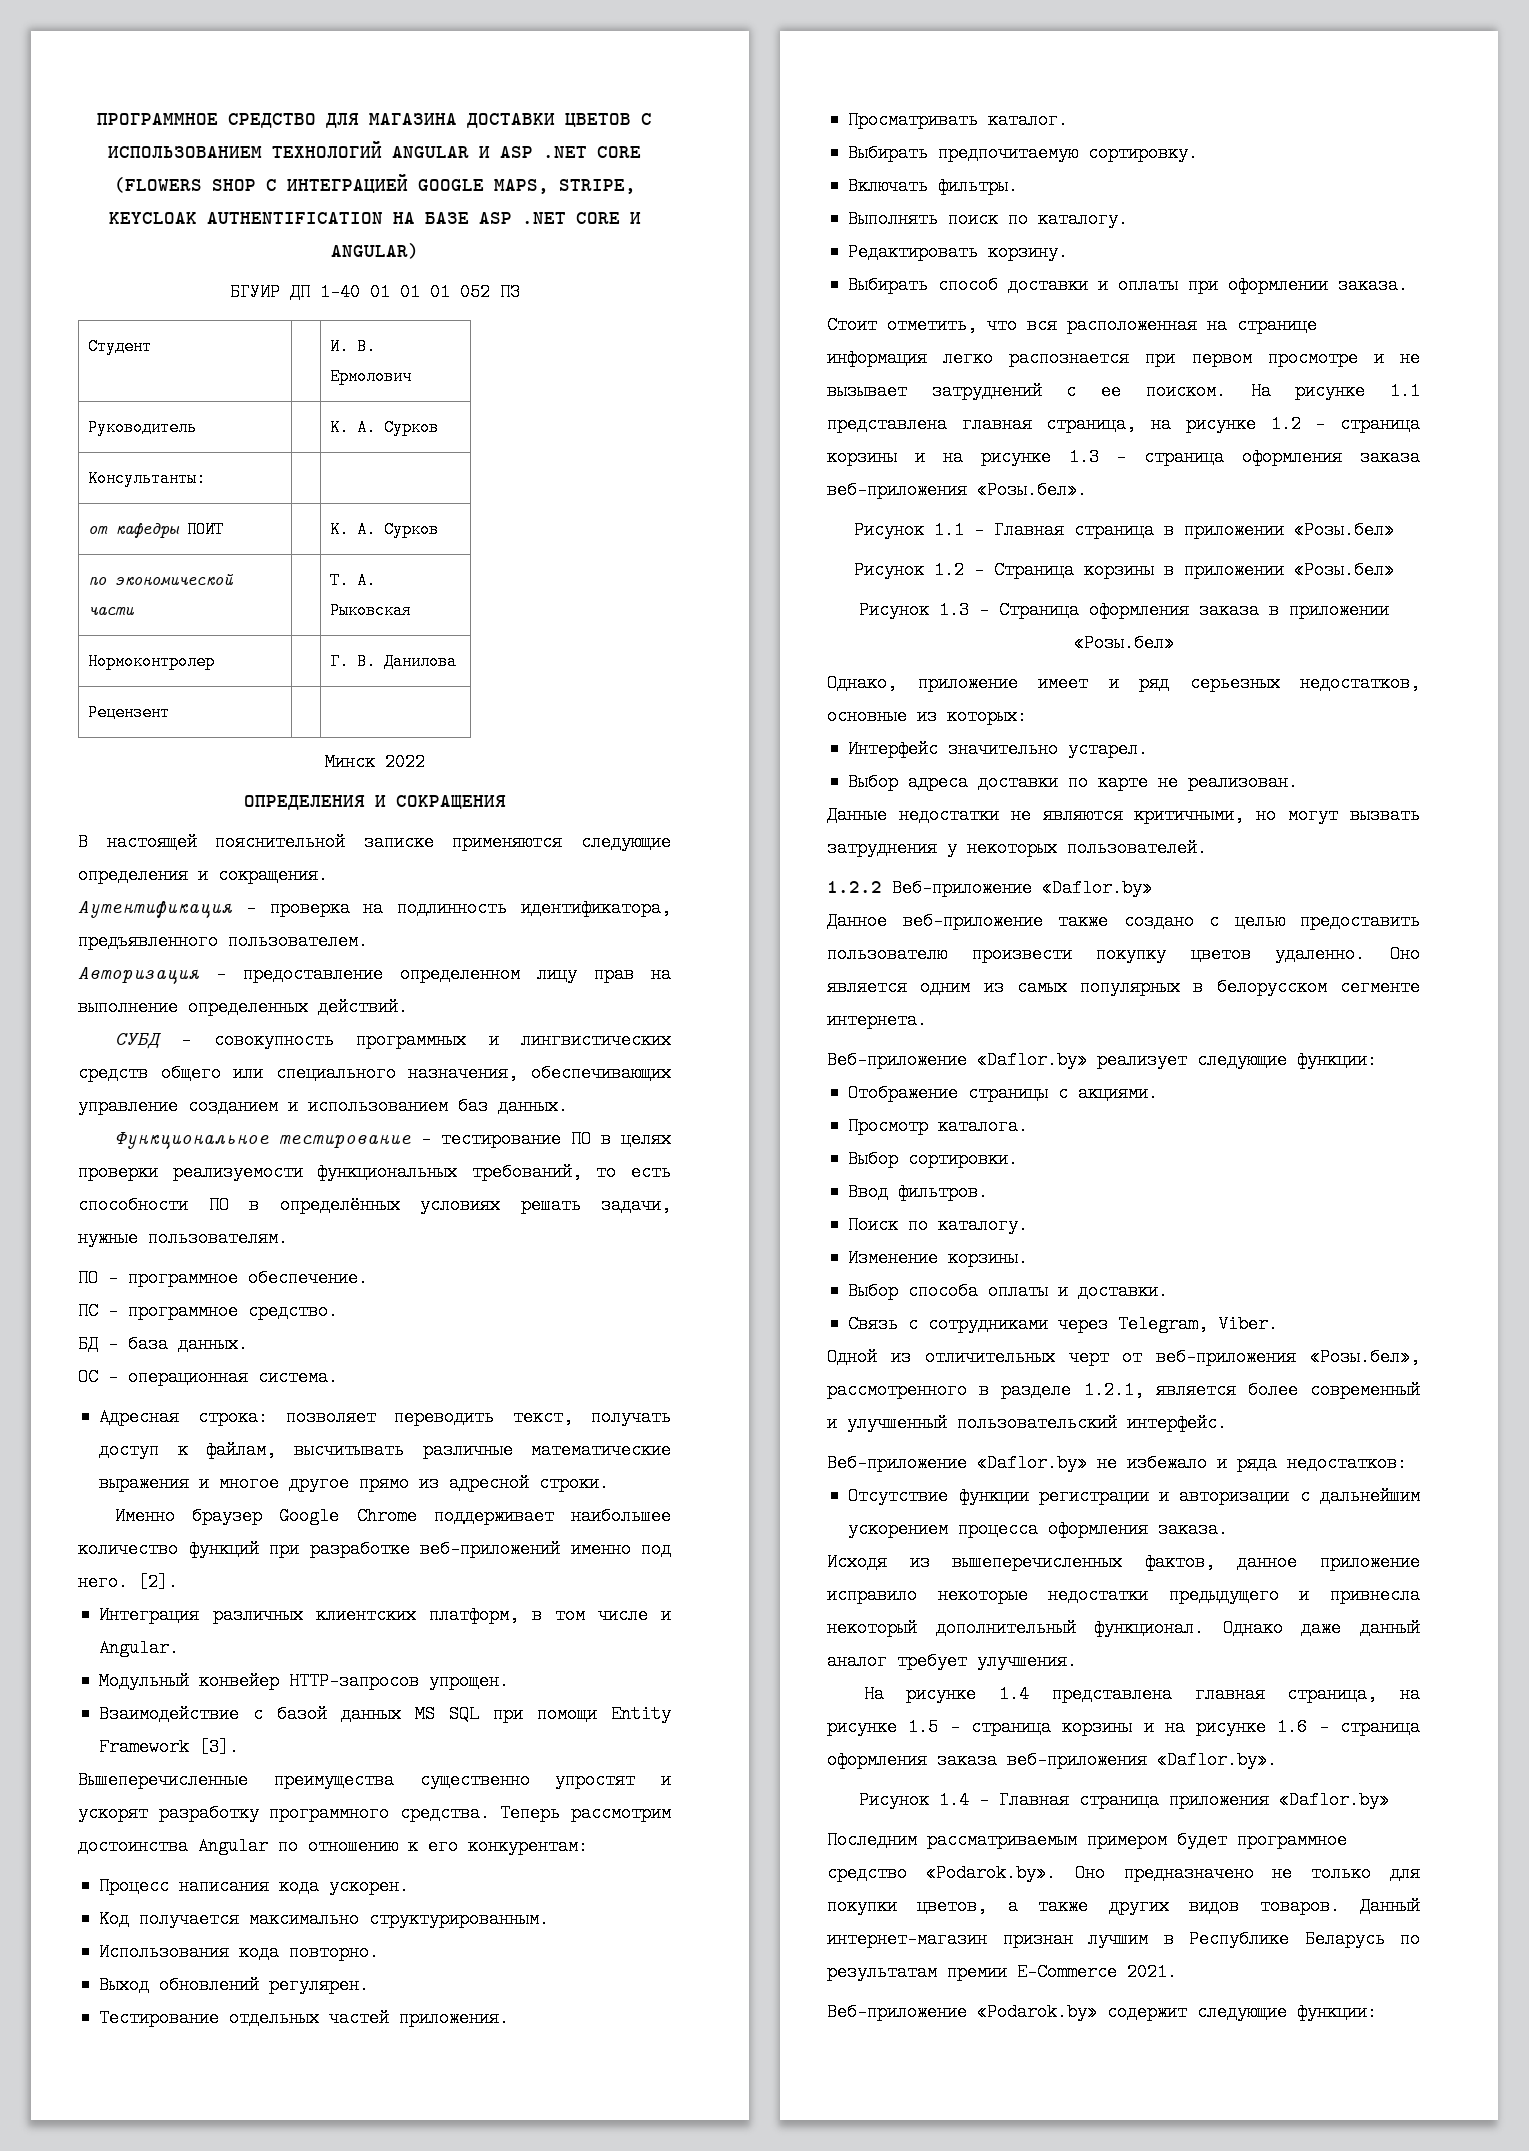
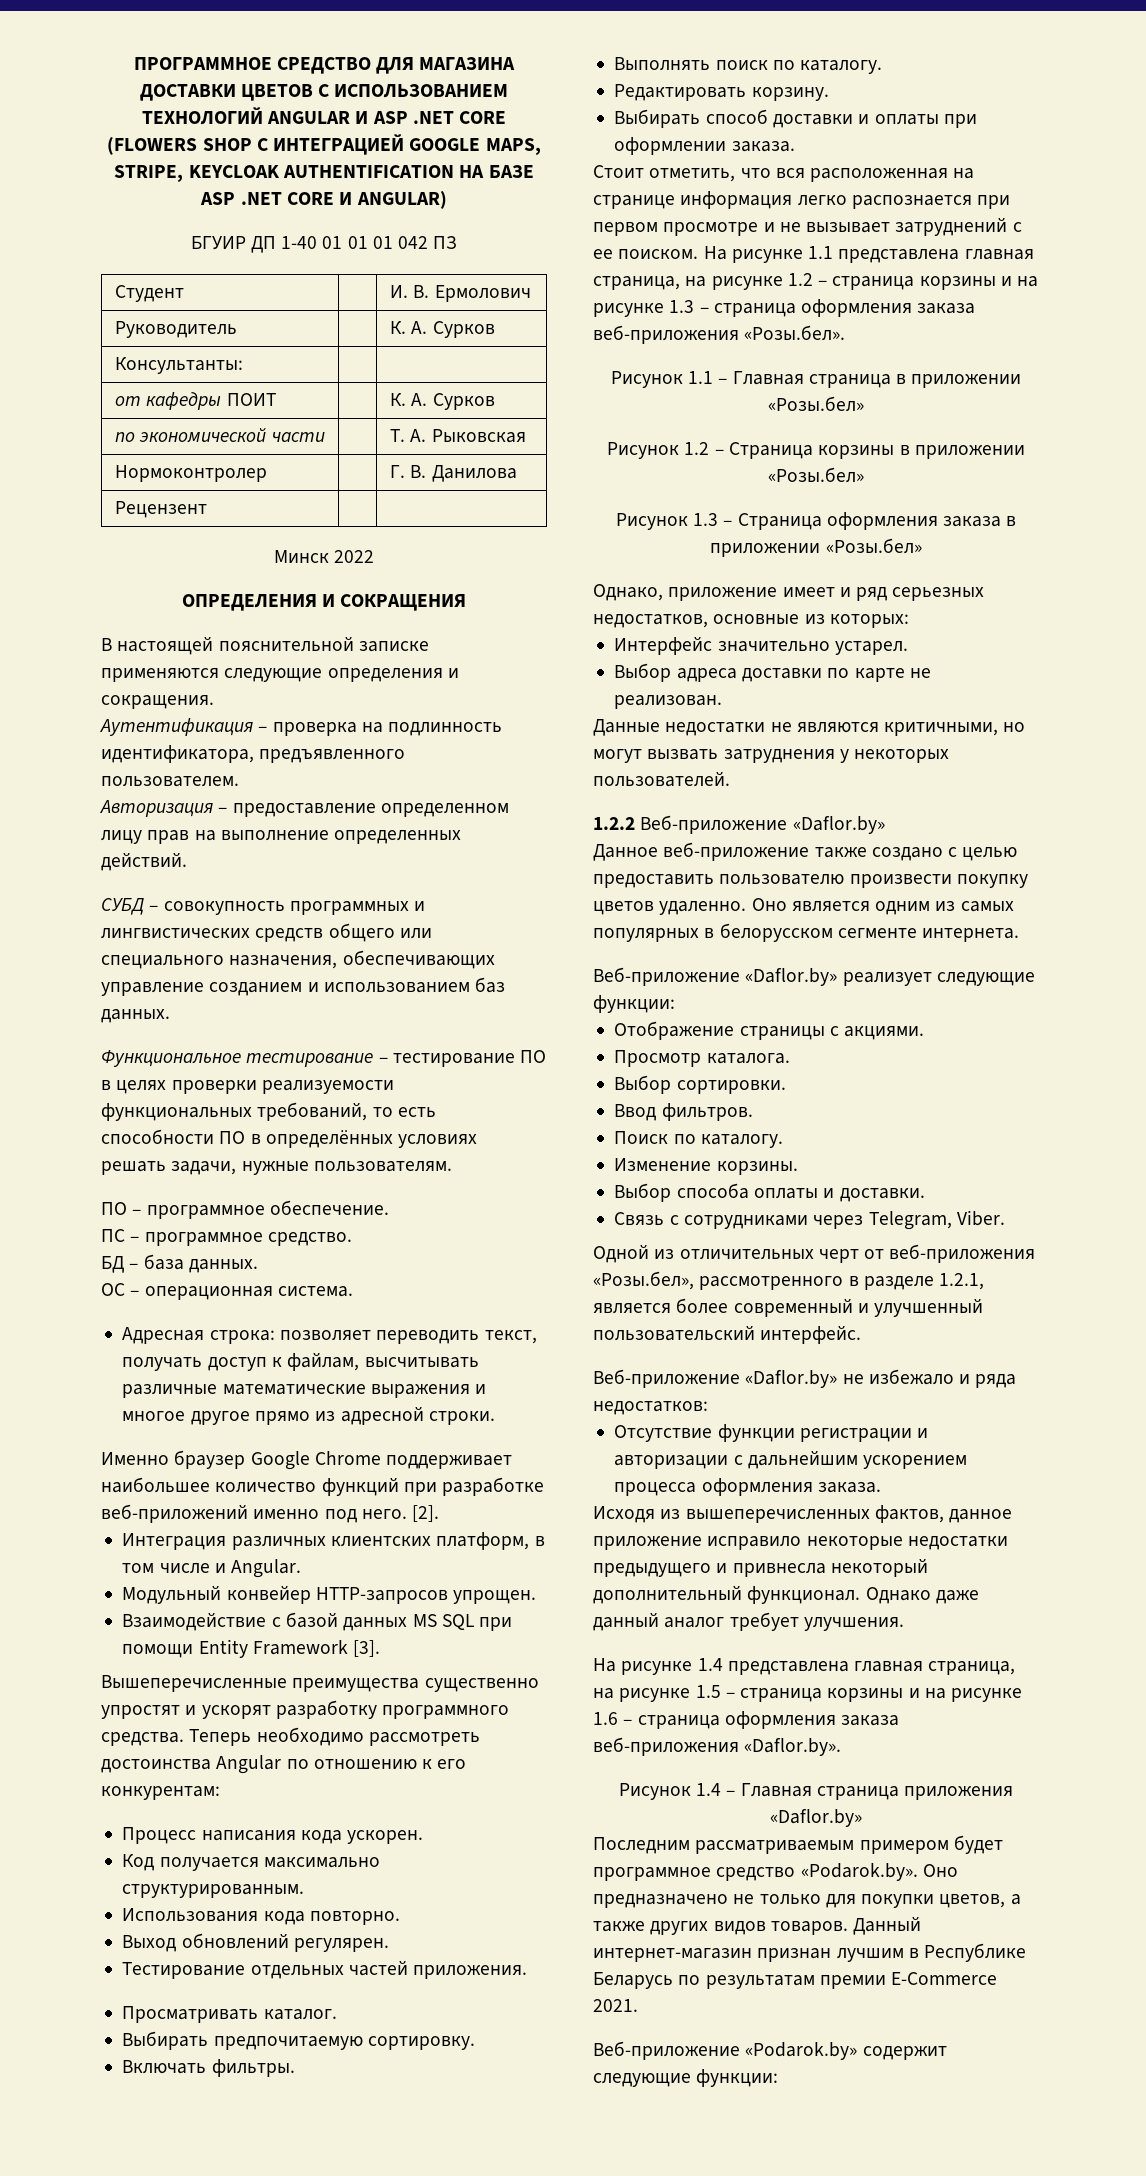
- БГУИР ДП 1-40 01 01 01 052 ПЗ
+ БГУИР ДП 1-40 01 01 01 042 ПЗ
- Теперь рассмотрим достоинства Angular по отношению к его конкурентам:
+ Теперь необходимо рассмотреть достоинства Angular по отношению к его конкурентам:

